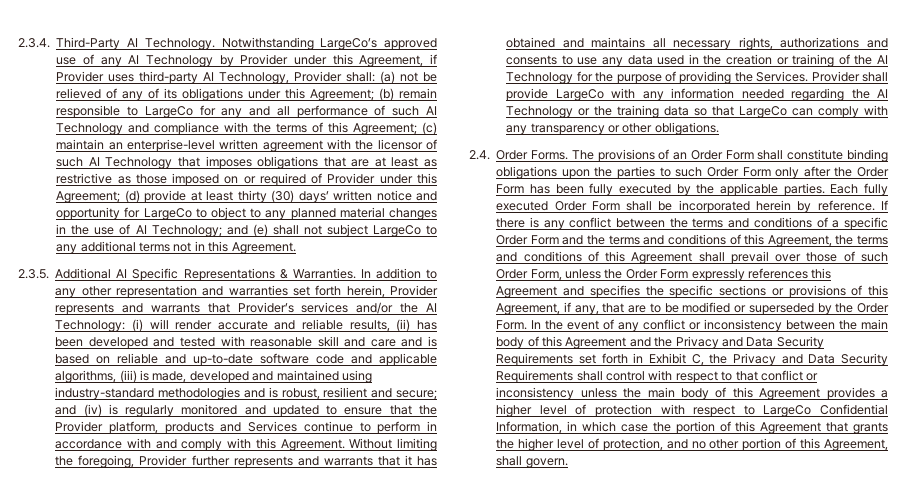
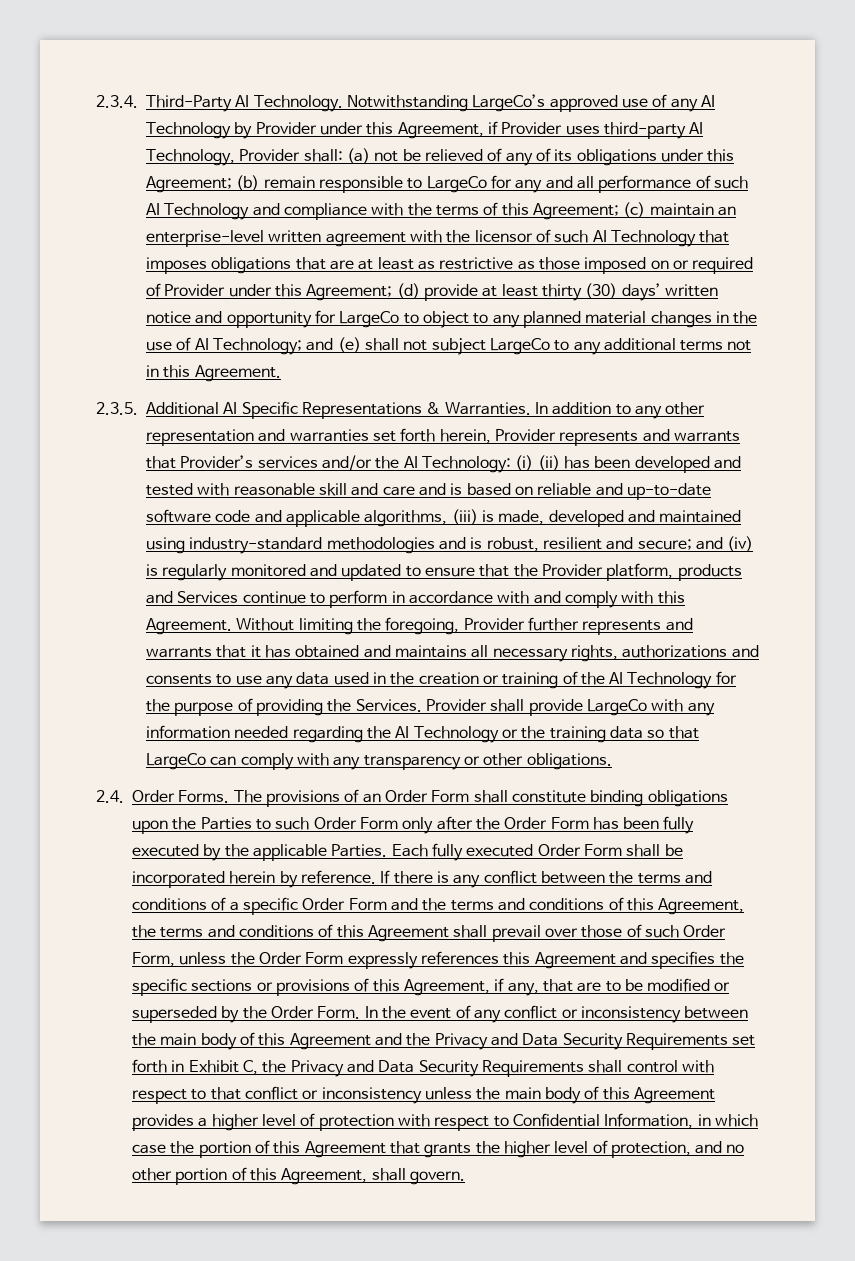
- (i) will render accurate and reliable results, (ii) has been developed and tested with reasonable skill and care and is based on reliable and up-to-date software code and applicable algorithms, (iii) is made, developed and maintained using industry-standard methodologies and is robust, resilient and secure;
+ (i) (ii) has been developed and tested with reasonable skill and care and is based on reliable and up-to-date software code and applicable algorithms, (iii) is made, developed and maintained using industry-standard methodologies and is robust, resilient and secure;
- The provisions of an Order Form shall constitute binding obligations upon the parties to such Order Form only after the Order Form has been fully executed by the applicable parties.
+ The provisions of an Order Form shall constitute binding obligations upon the Parties to such Order Form only after the Order Form has been fully executed by the applicable Parties.
- In the event of any conflict or inconsistency between the main body of this Agreement and the Privacy and Data Security Requirements set forth in Exhibit C, the Privacy and Data Security Requirements shall control with respect to that conflict or inconsistency unless the main body of this Agreement provides a higher level of protection with respect to LargeCo Confidential Information, in which case the portion of this Agreement that grants the higher level of protection, and no other portion of this Agreement, shall govern.
+ In the event of any conflict or inconsistency between the main body of this Agreement and the Privacy and Data Security Requirements set forth in Exhibit C, the Privacy and Data Security Requirements shall control with respect to that conflict or inconsistency unless the main body of this Agreement provides a higher level of protection with respect to Confidential Information, in which case the portion of this Agreement that grants the higher level of protection, and no other portion of this Agreement, shall govern.

